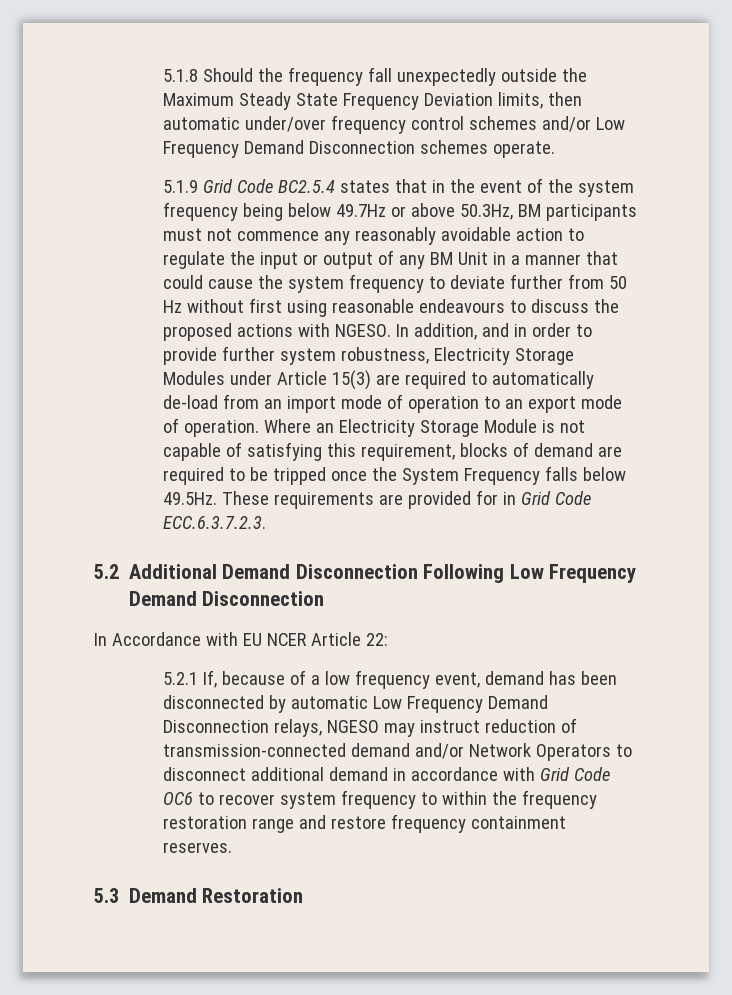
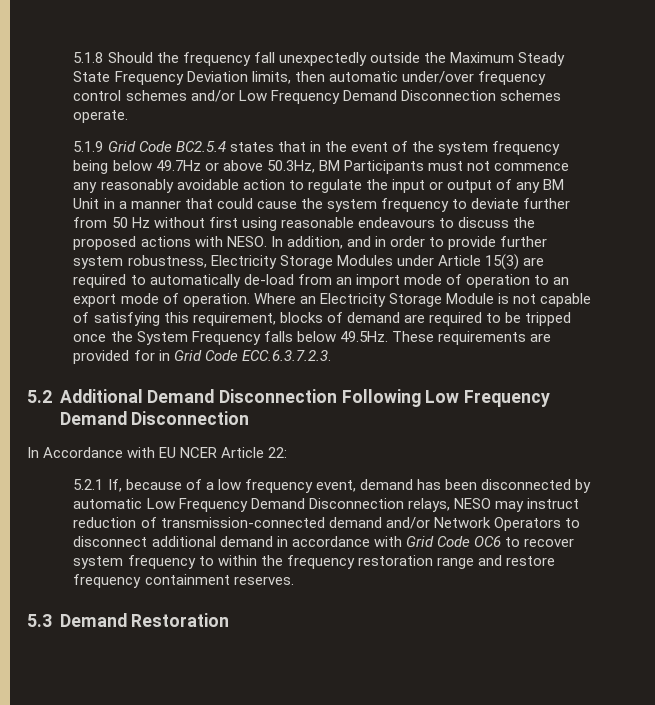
- 5.1.9 Grid Code BC2.5.4 states that in the event of the system frequency being below 49.7Hz or above 50.3Hz, BM participants must not commence any reasonably avoidable action to regulate the input or output of any BM Unit in a manner that could cause the system frequency to deviate further from 50 Hz without first using reasonable endeavours to discuss the proposed actions with NGESO.
+ 5.1.9 Grid Code BC2.5.4 states that in the event of the system frequency being below 49.7Hz or above 50.3Hz, BM Participants must not commence any reasonably avoidable action to regulate the input or output of any BM Unit in a manner that could cause the system frequency to deviate further from 50 Hz without first using reasonable endeavours to discuss the proposed actions with NESO.
- 5.2.1 If, because of a low frequency event, demand has been disconnected by automatic Low Frequency Demand Disconnection relays, NGESO may instruct reduction of transmission-connected demand and/or Network Operators to disconnect additional demand in accordance with Grid Code OC6 to recover system frequency to within the frequency restoration range and restore frequency containment reserves.
+ 5.2.1 If, because of a low frequency event, demand has been disconnected by automatic Low Frequency Demand Disconnection relays, NESO may instruct reduction of transmission-connected demand and/or Network Operators to disconnect additional demand in accordance with Grid Code OC6 to recover system frequency to within the frequency restoration range and restore frequency containment reserves.

